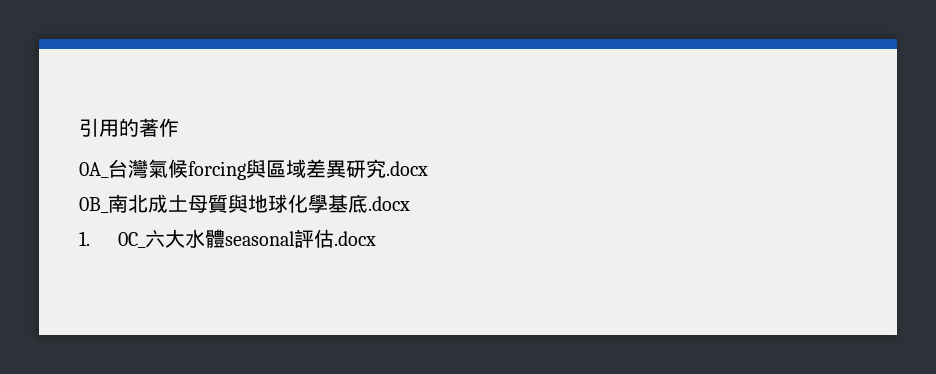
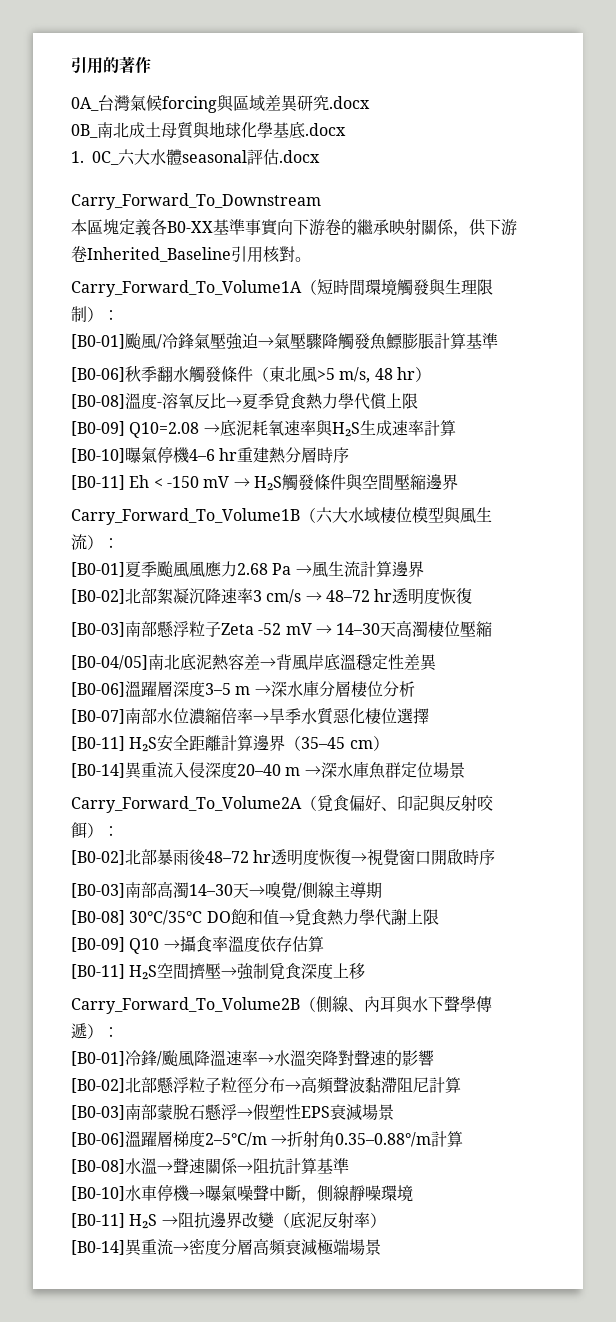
+ Carry_Forward_To_Downstream
+ 本區塊定義各B0-XX基準事實向下游卷的繼承映射關係，供下游卷Inherited_Baseline引用核對。
+ Carry_Forward_To_Volume1A（短時間環境觸發與生理限制）：
+ [B0-01]颱風/冷鋒氣壓強迫→氣壓驟降觸發魚鰾膨脹計算基準
+ [B0-06]秋季翻水觸發條件（東北風>5 m/s, 48 hr）
+ [B0-08]溫度-溶氧反比→夏季覓食熱力學代償上限
+ [B0-09] Q10=2.08 →底泥耗氧速率與H₂S生成速率計算
+ [B0-10]曝氣停機4–6 hr重建熱分層時序
+ [B0-11] Eh < -150 mV → H₂S觸發條件與空間壓縮邊界
+ Carry_Forward_To_Volume1B（六大水域棲位模型與風生流）：
+ [B0-01]夏季颱風風應力2.68 Pa →風生流計算邊界
+ [B0-02]北部絮凝沉降速率3 cm/s → 48–72 hr透明度恢復
+ [B0-03]南部懸浮粒子Zeta -52 mV → 14–30天高濁棲位壓縮
+ [B0-04/05]南北底泥熱容差→背風岸底溫穩定性差異
+ [B0-06]溫躍層深度3–5 m →深水庫分層棲位分析
+ [B0-07]南部水位濃縮倍率→旱季水質惡化棲位選擇
+ [B0-11] H₂S安全距離計算邊界（35–45 cm）
+ [B0-14]異重流入侵深度20–40 m →深水庫魚群定位場景
+ Carry_Forward_To_Volume2A（覓食偏好、印記與反射咬餌）：
+ [B0-02]北部暴雨後48–72 hr透明度恢復→視覺窗口開啟時序
+ [B0-03]南部高濁14–30天→嗅覺/側線主導期
+ [B0-08] 30°C/35°C DO飽和值→覓食熱力學代謝上限
+ [B0-09] Q10 →攝食率溫度依存估算
+ [B0-11] H₂S空間擠壓→強制覓食深度上移
+ Carry_Forward_To_Volume2B（側線、內耳與水下聲學傳遞）：
+ [B0-01]冷鋒/颱風降溫速率→水溫突降對聲速的影響
+ [B0-02]北部懸浮粒子粒徑分布→高頻聲波黏滯阻尼計算
+ [B0-03]南部蒙脫石懸浮→假塑性EPS衰減場景
+ [B0-06]溫躍層梯度2–5°C/m →折射角0.35–0.88°/m計算
+ [B0-08]水溫→聲速關係→阻抗計算基準
+ [B0-10]水車停機→曝氣噪聲中斷，側線靜噪環境
+ [B0-11] H₂S →阻抗邊界改變（底泥反射率）
+ [B0-14]異重流→密度分層高頻衰減極端場景

